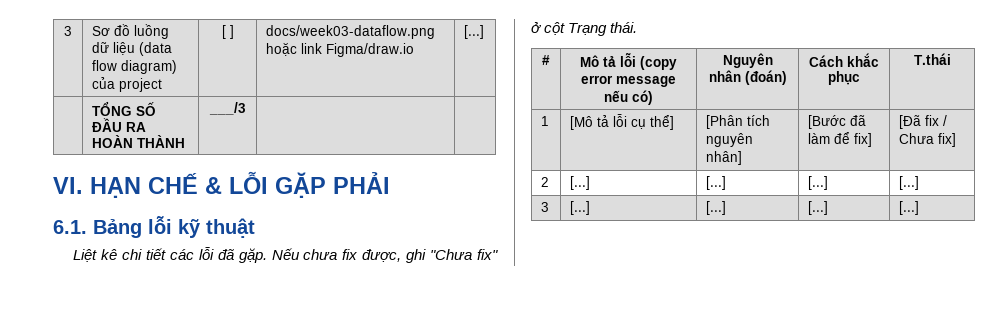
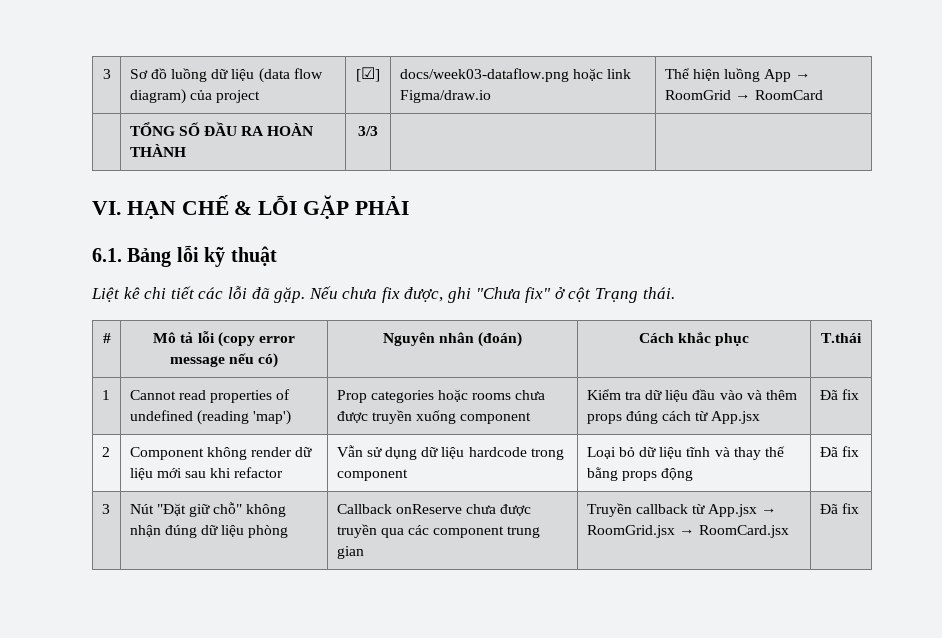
- 3 | Sơ đồ luồng dữ liệu (data flow diagram) của project | [ ] | docs/week03-dataflow.png hoặc link Figma/draw.io | [...]
+ 3 | Sơ đồ luồng dữ liệu (data flow diagram) của project | [☑] | docs/week03-dataflow.png hoặc link Figma/draw.io | Thể hiện luồng App → RoomGrid → RoomCard
- | TỔNG SỐ ĐẦU RA HOÀN THÀNH | ___/3 | |
+ | TỔNG SỐ ĐẦU RA HOÀN THÀNH | 3/3 | |
- 1 | [Mô tả lỗi cụ thể] | [Phân tích nguyên nhân] | [Bước đã làm để fix] | [Đã fix / Chưa fix]
- 2 | [...] | [...] | [...] | [...]
- 3 | [...] | [...] | [...] | [...]
+ 1 | Cannot read properties of undefined (reading 'map') | Prop categories hoặc rooms chưa được truyền xuống component | Kiểm tra dữ liệu đầu vào và thêm props đúng cách từ App.jsx | Đã fix
+ 2 | Component không render dữ liệu mới sau khi refactor | Vẫn sử dụng dữ liệu hardcode trong component | Loại bỏ dữ liệu tĩnh và thay thế bằng props động | Đã fix
+ 3 | Nút "Đặt giữ chỗ" không nhận đúng dữ liệu phòng | Callback onReserve chưa được truyền qua các component trung gian | Truyền callback từ App.jsx → RoomGrid.jsx → RoomCard.jsx | Đã fix

